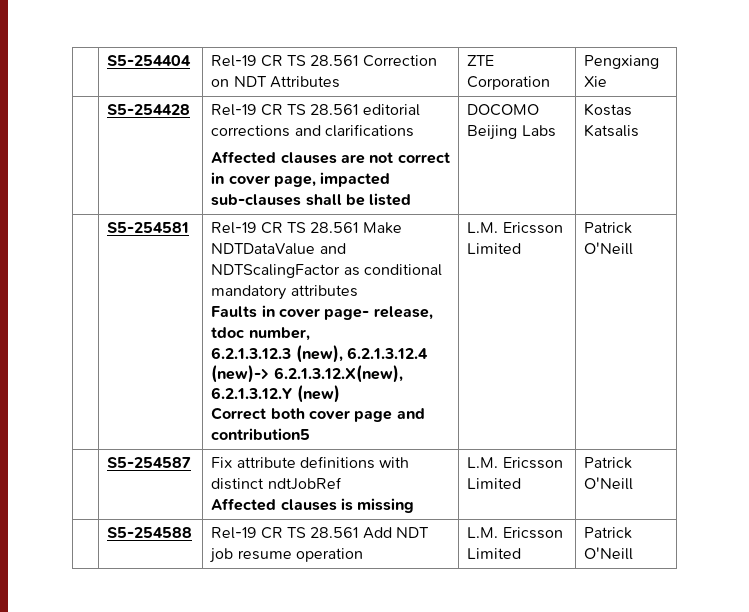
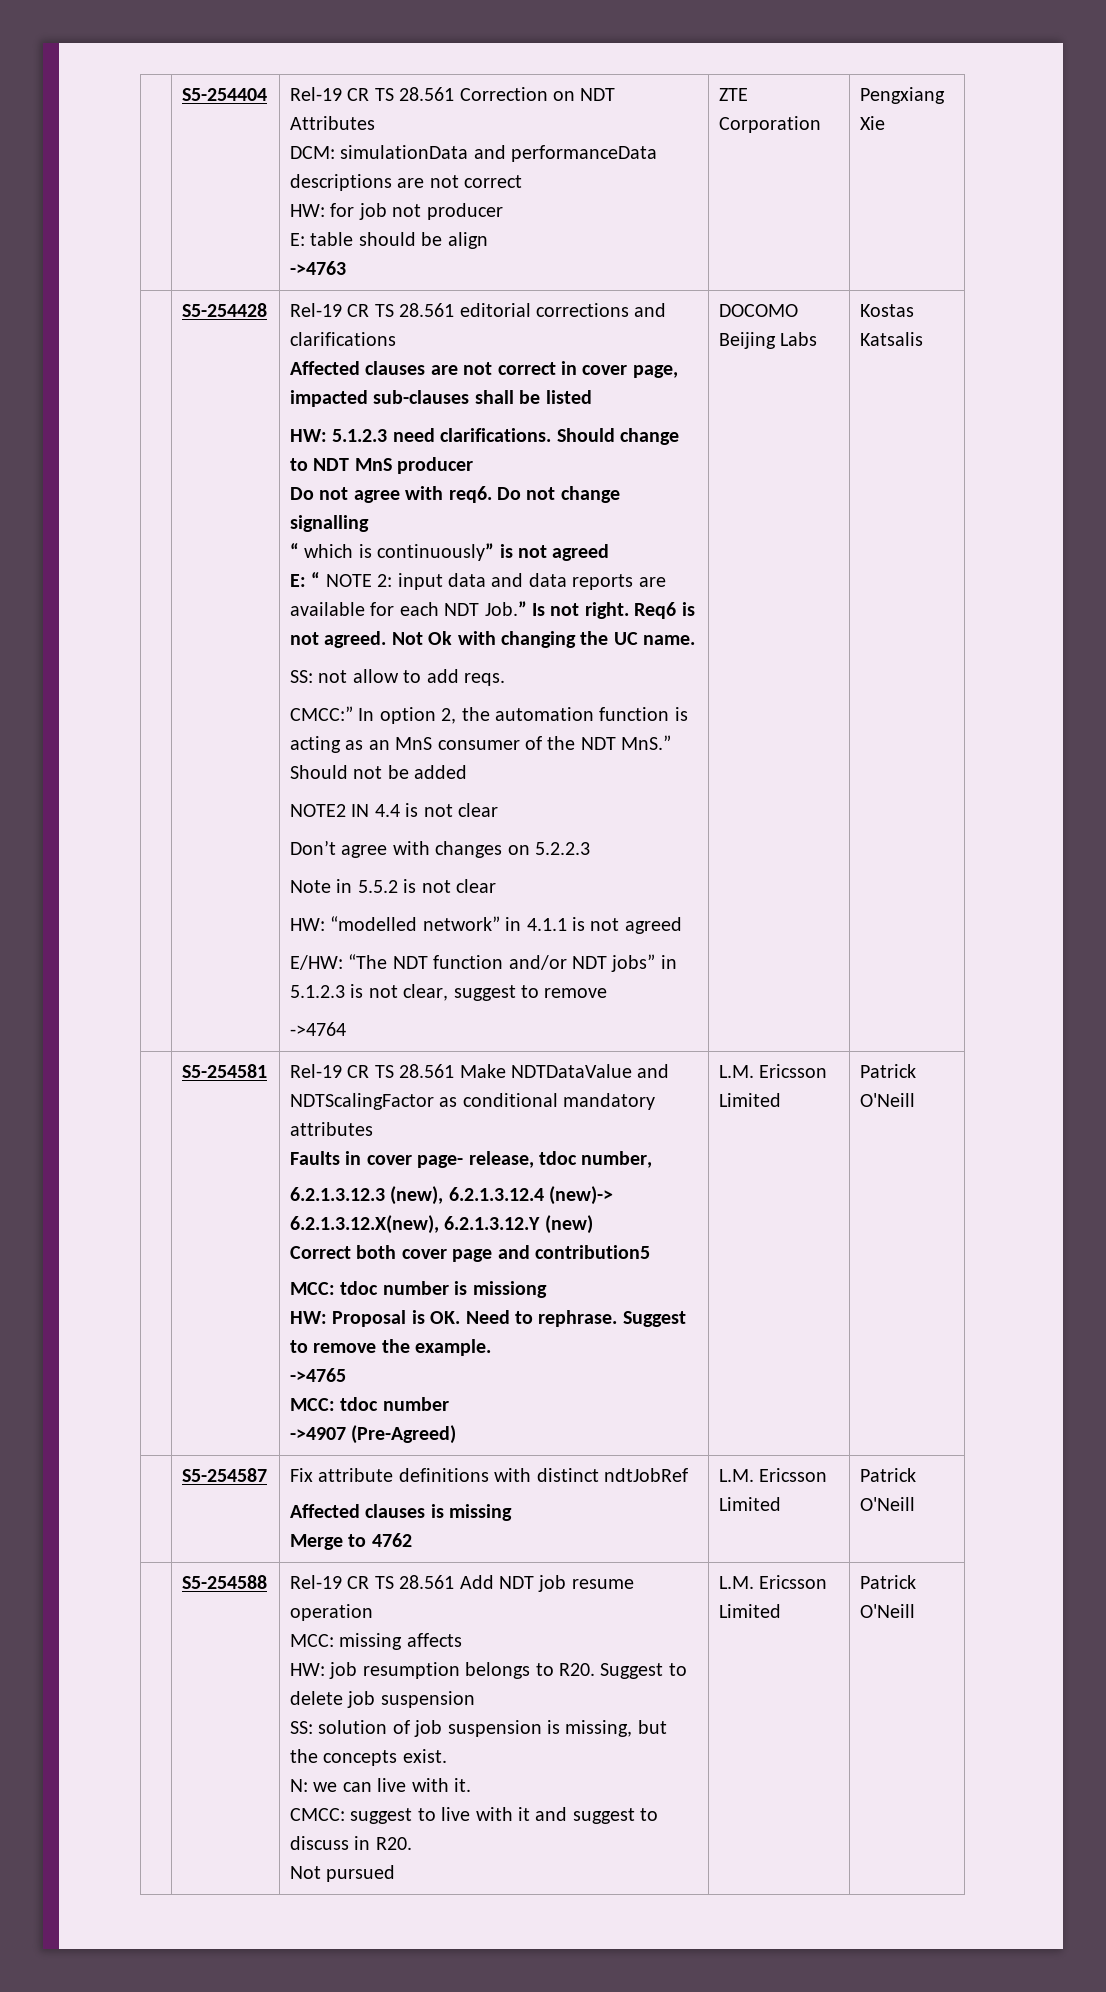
- | S5-254404 | Rel-19 CR TS 28.561 Correction on NDT Attributes | ZTE Corporation | Pengxiang Xie
+ | S5-254404 | Rel-19 CR TS 28.561 Correction on NDT Attributes
+ DCM: simulationData and performanceData descriptions are not correct
+ HW: for job not producer
+ E: table should be align
+ ->4763 | ZTE Corporation | Pengxiang Xie
+ HW: 5.1.2.3 need clarifications. Should change to NDT MnS producer
+ Do not agree with req6. Do not change signalling
+ “ which is continuously” is not agreed
+ E: “ NOTE 2: input data and data reports are available for each NDT Job.” Is not right. Req6 is not agreed. Not Ok with changing the UC name.
+ SS: not allow to add reqs.
+ CMCC:” In option 2, the automation function is acting as an MnS consumer of the NDT MnS.” Should not be added
+ NOTE2 IN 4.4 is not clear
+ Don’t agree with changes on 5.2.2.3
+ Note in 5.5.2 is not clear
+ HW: “modelled network” in 4.1.1 is not agreed
+ E/HW: “The NDT function and/or NDT jobs” in 5.1.2.3 is not clear, suggest to remove
+ ->4764
+ MCC: tdoc number is missiong
+ HW: Proposal is OK. Need to rephrase. Suggest to remove the example.
+ ->4765
+ MCC: tdoc number
+ ->4907 (Pre-Agreed)
  | S5-254587 | Fix attribute definitions with distinct ndtJobRef
- Affected clauses is missing | L.M. Ericsson Limited | Patrick O'Neill
+ Affected clauses is missing
+ Merge to 4762 | L.M. Ericsson Limited | Patrick O'Neill
+ MCC: missing affects
+ HW: job resumption belongs to R20. Suggest to delete job suspension
+ SS: solution of job suspension is missing, but the concepts exist.
+ N: we can live with it.
+ CMCC: suggest to live with it and suggest to discuss in R20.
+ Not pursued

